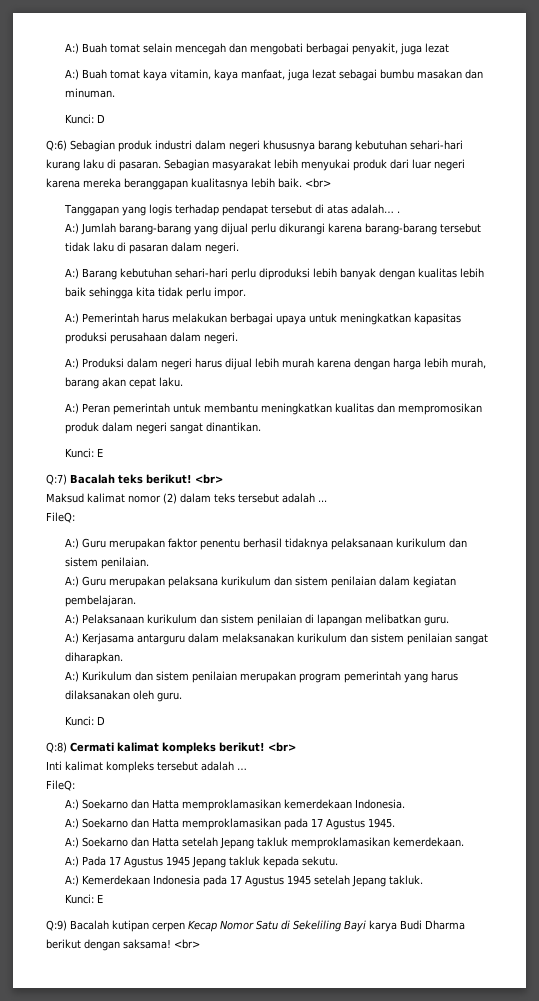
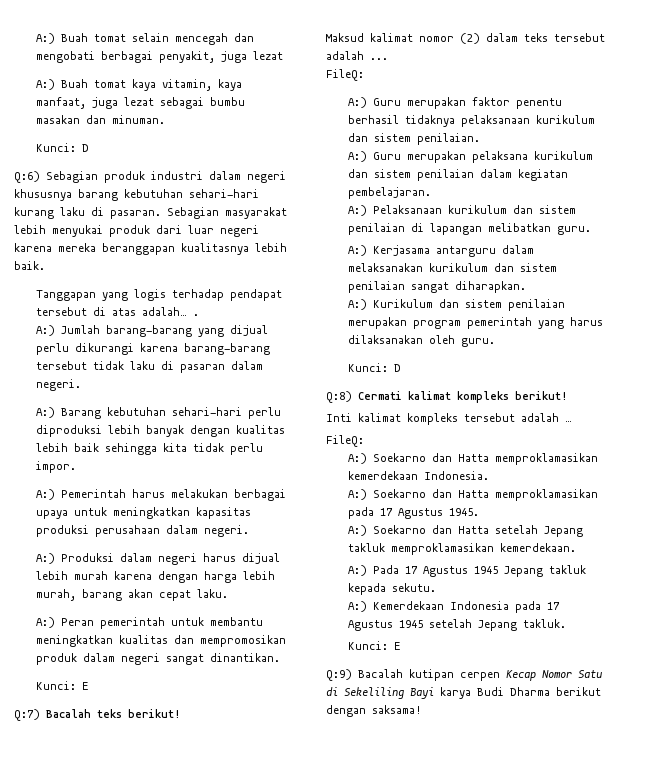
- Sebagian masyarakat lebih menyukai produk dari luar negeri karena mereka beranggapan kualitasnya lebih baik. <br>
+ Sebagian masyarakat lebih menyukai produk dari luar negeri karena mereka beranggapan kualitasnya lebih baik.
- Q:7) Bacalah teks berikut! <br>
+ Q:7) Bacalah teks berikut!
- Q:8) Cermati kalimat kompleks berikut! <br>
+ Q:8) Cermati kalimat kompleks berikut!
- Q:9) Bacalah kutipan cerpen Kecap Nomor Satu di Sekeliling Bayi karya Budi Dharma berikut dengan saksama! <br>
+ Q:9) Bacalah kutipan cerpen Kecap Nomor Satu di Sekeliling Bayi karya Budi Dharma berikut dengan saksama!

